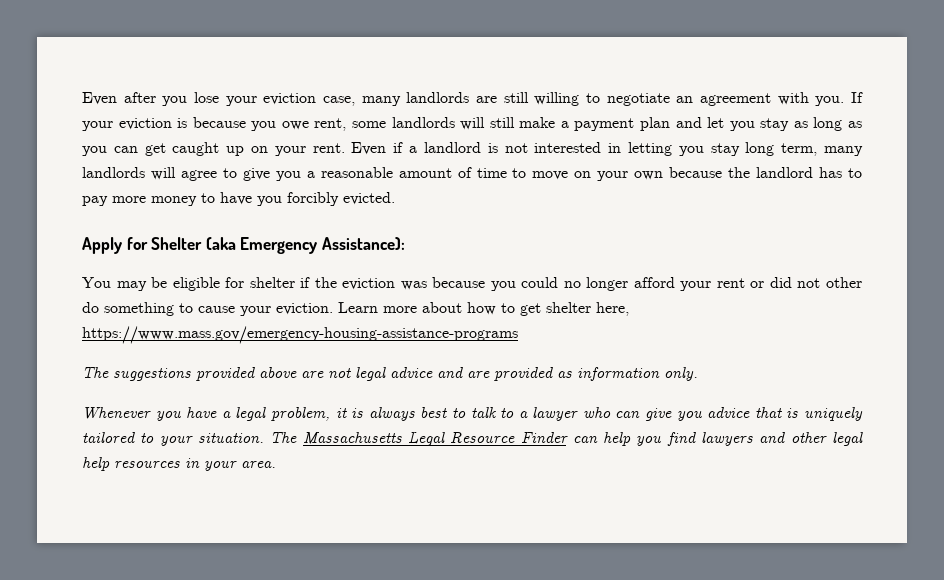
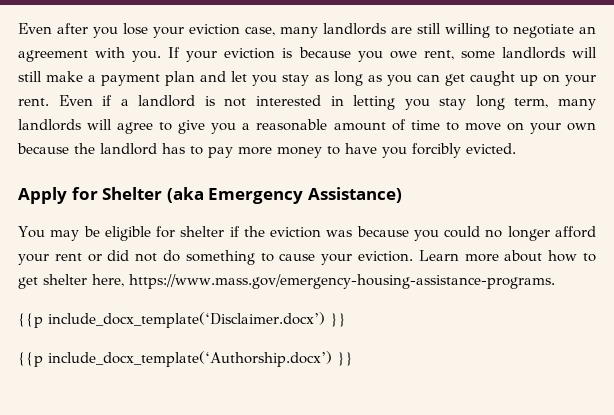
- Apply for Shelter (aka Emergency Assistance):
+ Apply for Shelter (aka Emergency Assistance)
- You may be eligible for shelter if the eviction was because you could no longer afford your rent or did not other do something to cause your eviction.
+ You may be eligible for shelter if the eviction was because you could no longer afford your rent or did not do something to cause your eviction.
- Learn more about how to get shelter here, https://www.mass.gov/emergency-housing-assistance-programs
- The suggestions provided above are not legal advice and are provided as information only.
- Whenever you have a legal problem, it is always best to talk to a lawyer who can give you advice that is uniquely tailored to your situation. The Massachusetts Legal Resource Finder can help you find lawyers and other legal help resources in your area.
+ Learn more about how to get shelter here, https://www.mass.gov/emergency-housing-assistance-programs.
+ {{p include_docx_template(‘Disclaimer.docx’) }}
+ {{p include_docx_template(‘Authorship.docx’) }}

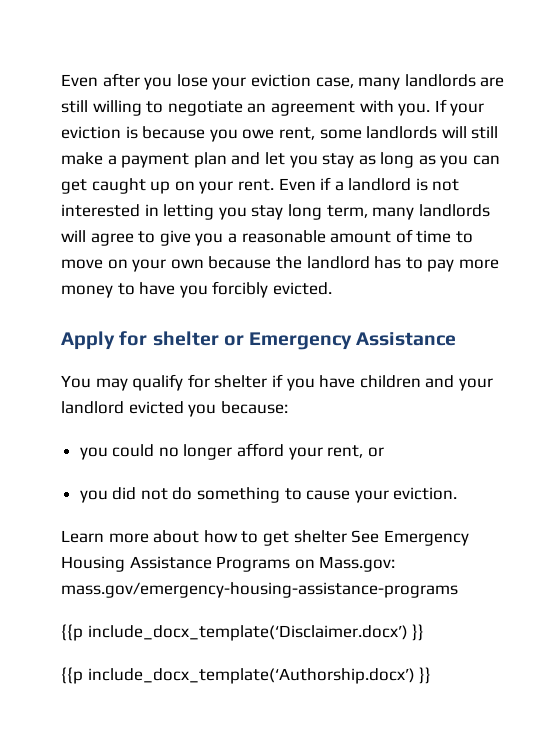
- Apply for Shelter (aka Emergency Assistance)
+ Apply for shelter or Emergency Assistance
- You may be eligible for shelter if the eviction was because you could no longer afford your rent or did not do something to cause your eviction. Learn more about how to get shelter here, https://www.mass.gov/emergency-housing-assistance-programs.
+ You may qualify for shelter if you have children and your landlord evicted you because:
+ you could no longer afford your rent, or
+ you did not do something to cause your eviction.
+ Learn more about how to get shelter See Emergency Housing Assistance Programs on Mass.gov: mass.gov/emergency-housing-assistance-programs

